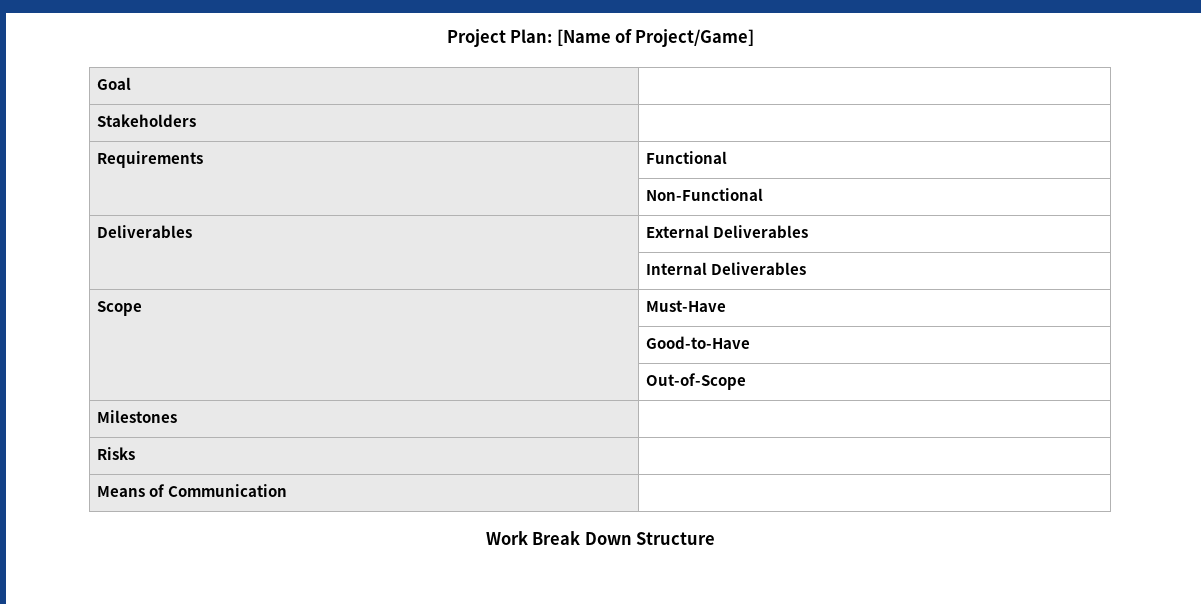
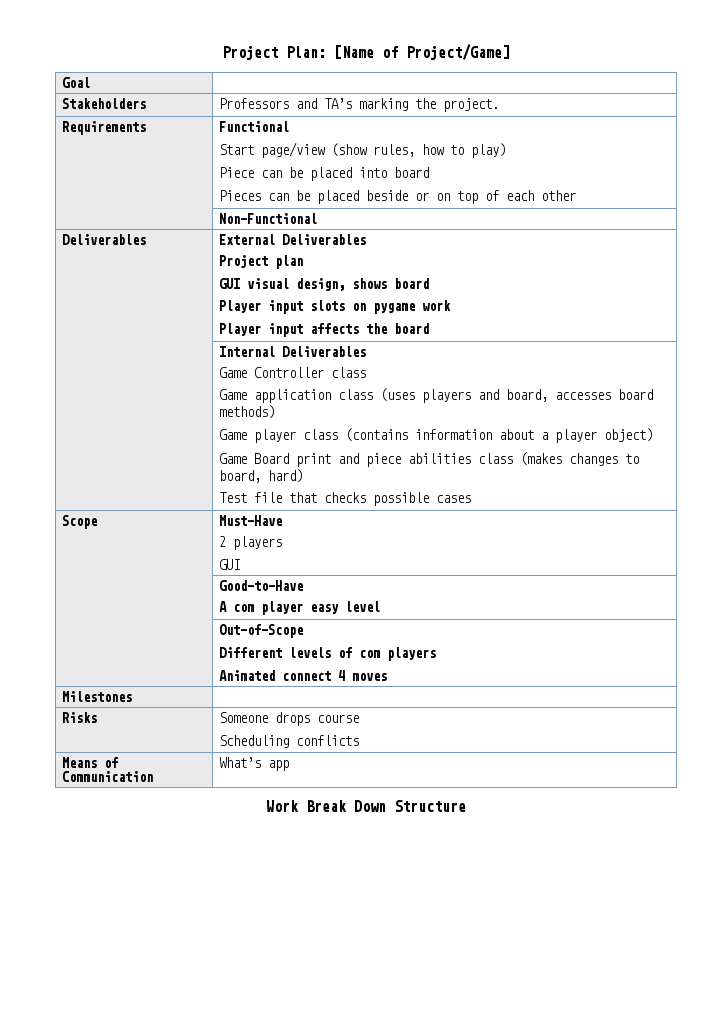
- Stakeholders |
+ Stakeholders | Professors and TA’s marking the project.
  Requirements | Functional
+ Start page/view (show rules, how to play)
+ Piece can be placed into board
+ Pieces can be placed beside or on top of each other
  | Non-Functional
  Deliverables | External Deliverables
+ Project plan
+ GUI visual design, shows board
+ Player input slots on pygame work
+ Player input affects the board
  | Internal Deliverables
+ Game Controller class
+ Game application class (uses players and board, accesses board methods)
+ Game player class (contains information about a player object)
+ Game Board print and piece abilities class (makes changes to board, hard)
+ Test file that checks possible cases
  Scope | Must-Have
+ 2 players
+ GUI
  | Good-to-Have
+ A com player easy level
  | Out-of-Scope
+ Different levels of com players
+ Animated connect 4 moves
  Milestones |
- Risks |
+ Risks | Someone drops course
+ Scheduling conflicts
- Means of Communication |
+ Means of Communication | What’s app

